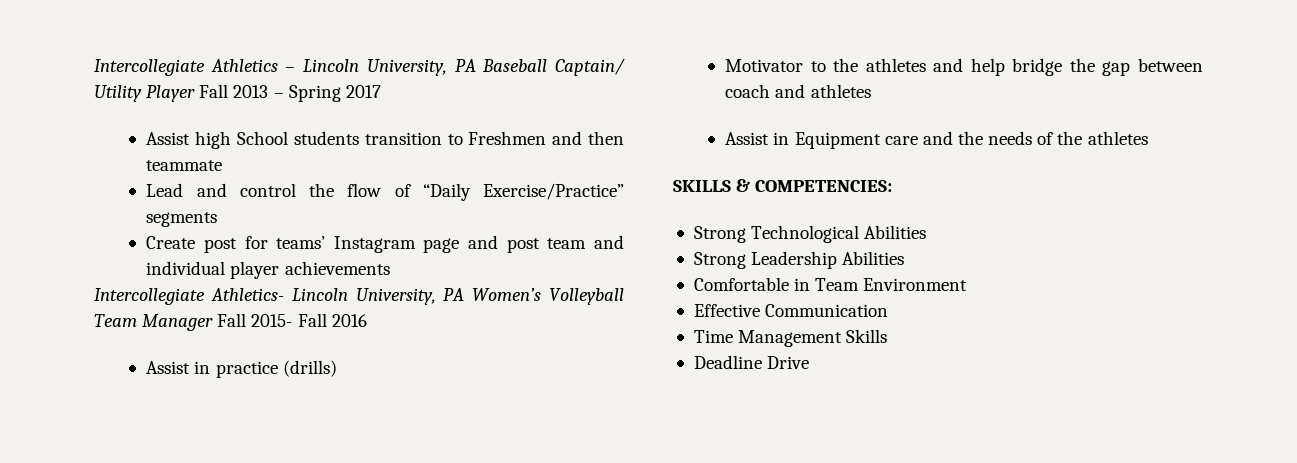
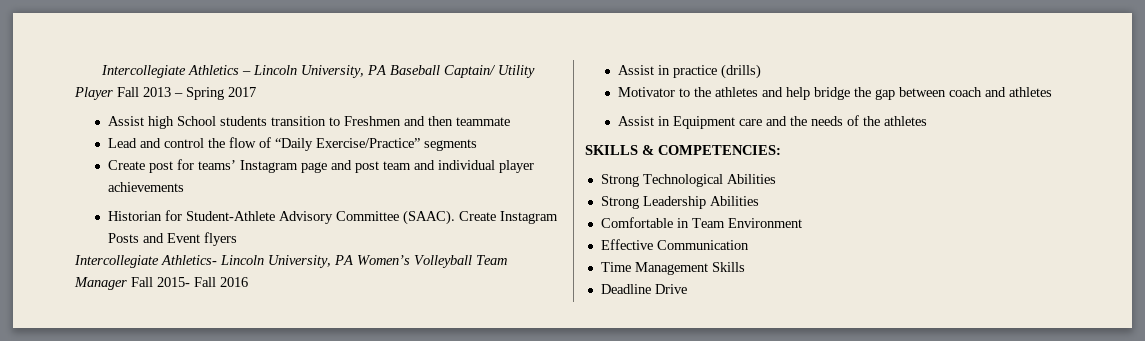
+ Historian for Student-Athlete Advisory Committee (SAAC). Create Instagram Posts and Event flyers

